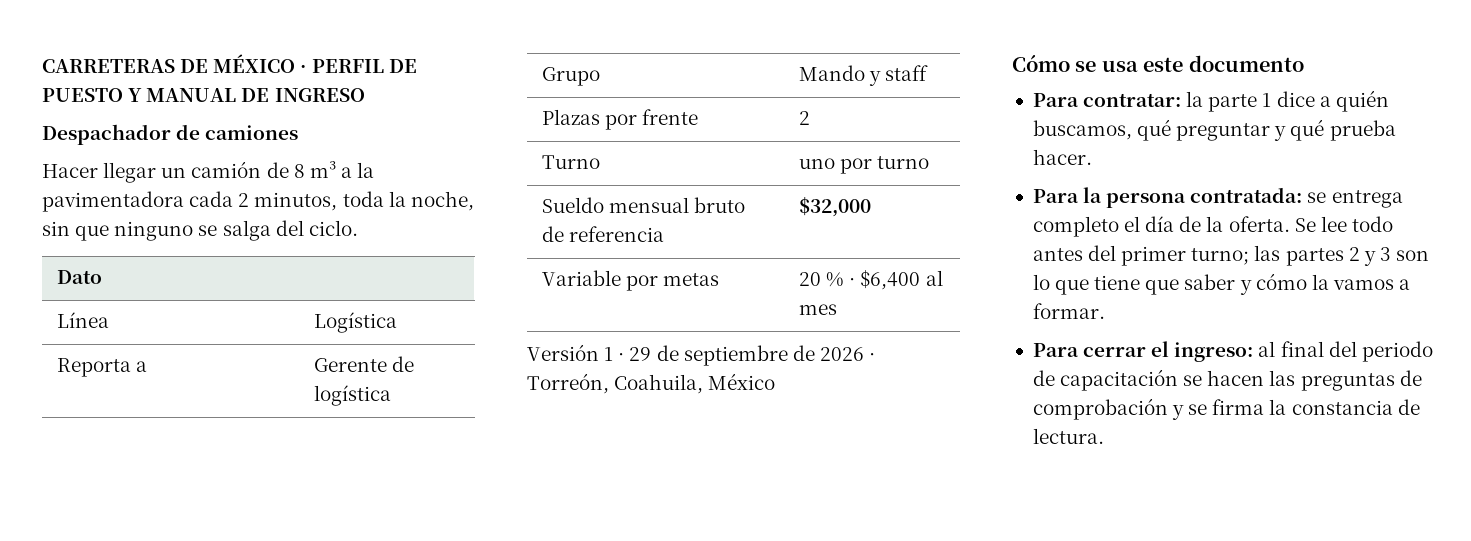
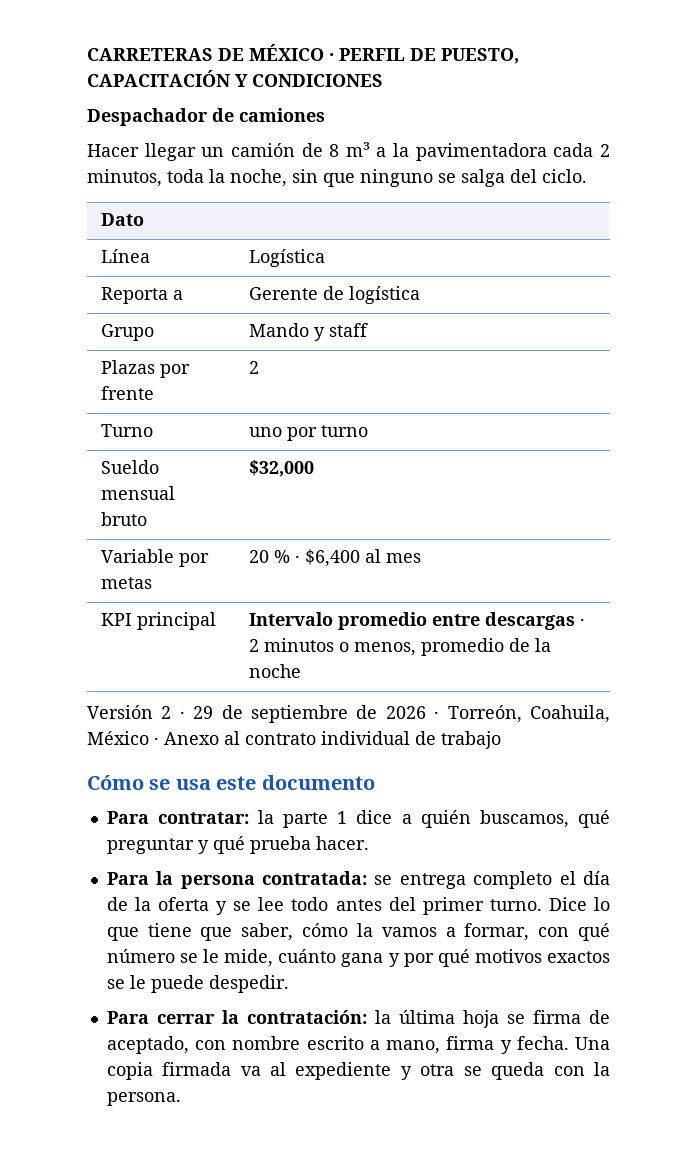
- CARRETERAS DE MÉXICO · PERFIL DE PUESTO Y MANUAL DE INGRESO
+ CARRETERAS DE MÉXICO · PERFIL DE PUESTO, CAPACITACIÓN Y CONDICIONES
- Sueldo mensual bruto de referencia | $32,000
+ Sueldo mensual bruto | $32,000
+ KPI principal | Intervalo promedio entre descargas · 2 minutos o menos, promedio de la noche
- Versión 1 · 29 de septiembre de 2026 · Torreón, Coahuila, México
+ Versión 2 · 29 de septiembre de 2026 · Torreón, Coahuila, México · Anexo al contrato individual de trabajo
- Para la persona contratada: se entrega completo el día de la oferta. Se lee todo antes del primer turno; las partes 2 y 3 son lo que tiene que saber y cómo la vamos a formar.
- Para cerrar el ingreso: al final del periodo de capacitación se hacen las preguntas de comprobación y se firma la constancia de lectura.
+ Para la persona contratada: se entrega completo el día de la oferta y se lee todo antes del primer turno. Dice lo que tiene que saber, cómo la vamos a formar, con qué número se le mide, cuánto gana y por qué motivos exactos se le puede despedir.
+ Para cerrar la contratación: la última hoja se firma de aceptado, con nombre escrito a mano, firma y fecha. Una copia firmada va al expediente y otra se queda con la persona.

